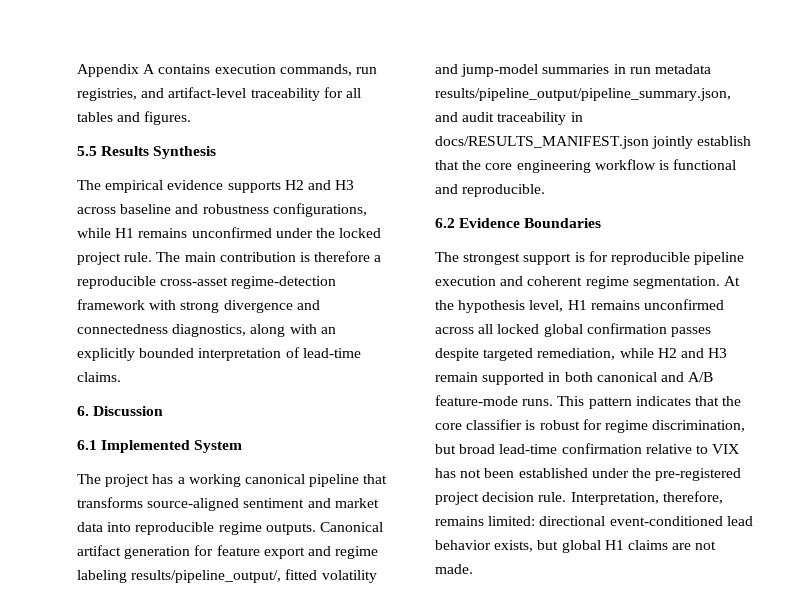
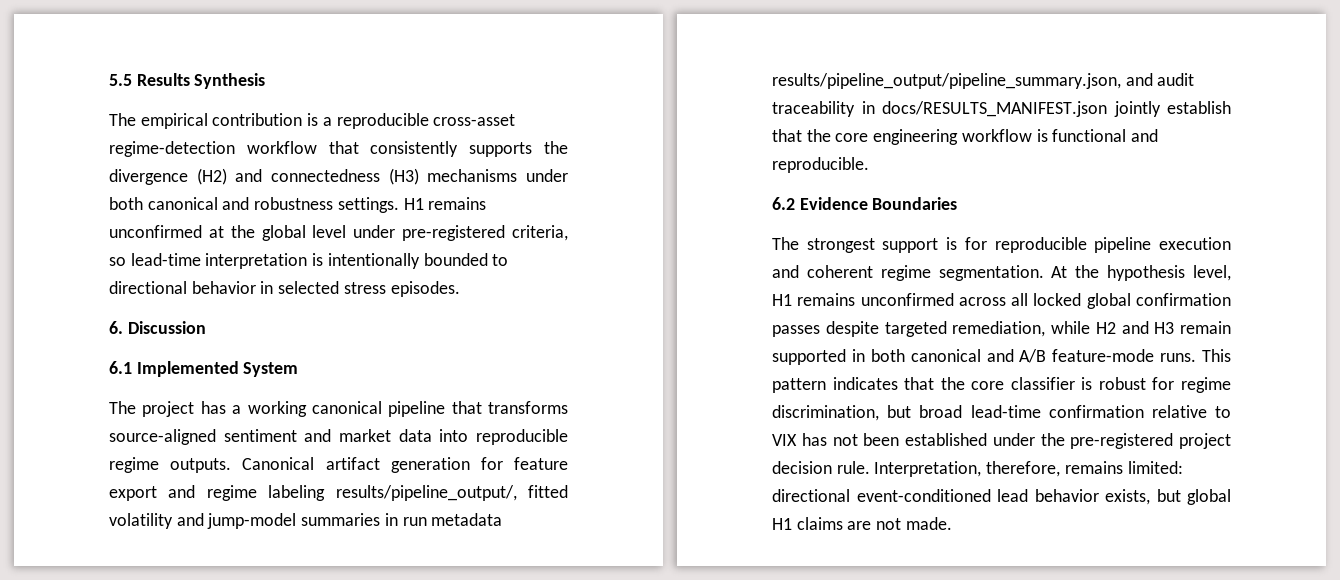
- Appendix A contains execution commands, run registries, and artifact-level traceability for all tables and figures.
- The empirical evidence supports H2 and H3 across baseline and robustness configurations, while H1 remains unconfirmed under the locked project rule. The main contribution is therefore a reproducible cross-asset regime-detection framework with strong divergence and connectedness diagnostics, along with an explicitly bounded interpretation of lead-time claims.
+ The empirical contribution is a reproducible cross-asset regime-detection workflow that consistently supports the divergence (H2) and connectedness (H3) mechanisms under both canonical and robustness settings. H1 remains unconfirmed at the global level under pre-registered criteria, so lead-time interpretation is intentionally bounded to directional behavior in selected stress episodes.

